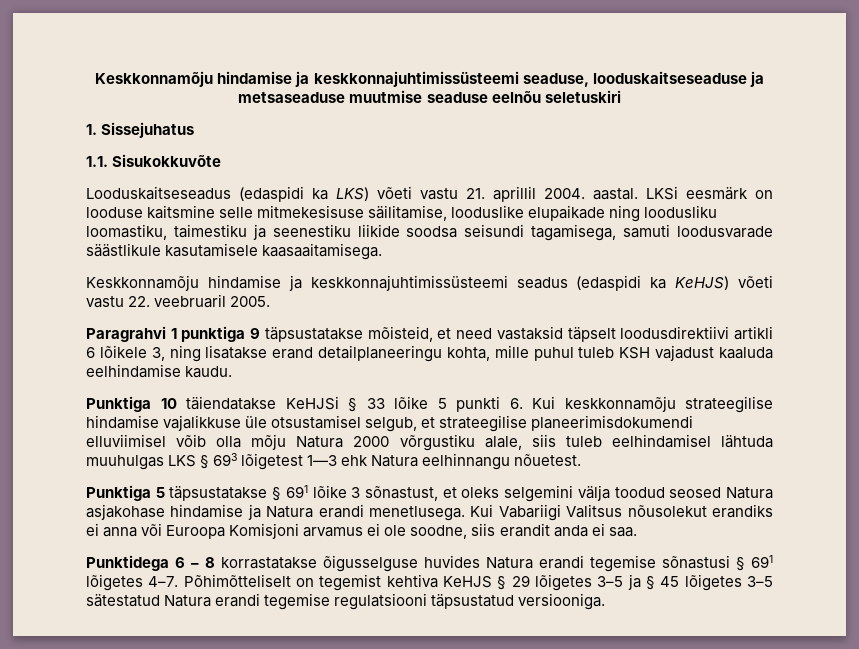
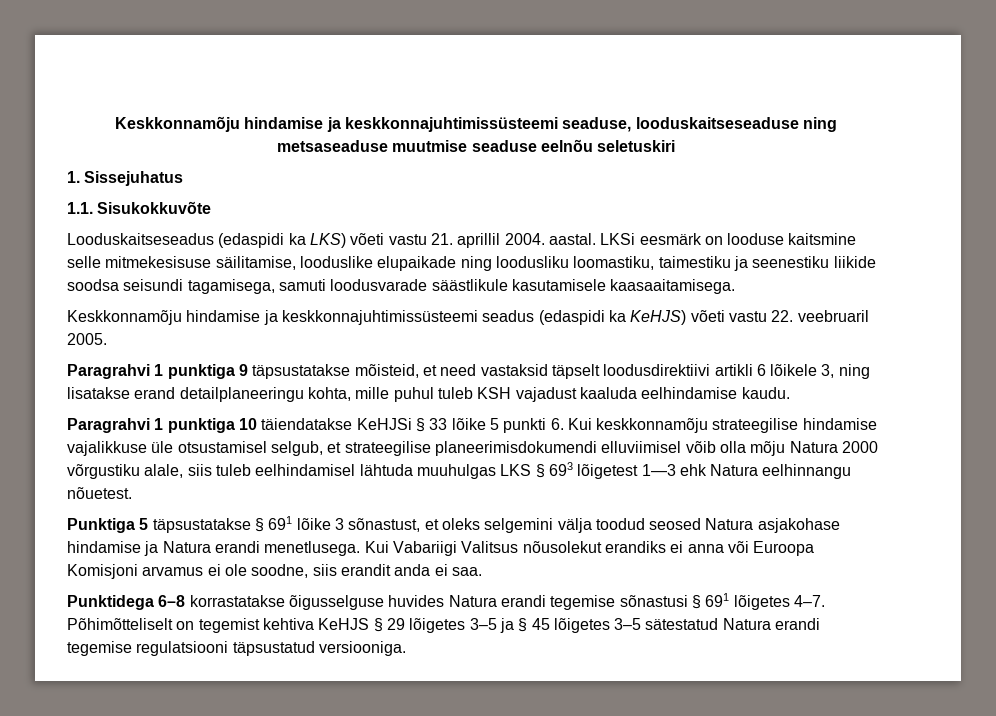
- Keskkonnamõju hindamise ja keskkonnajuhtimissüsteemi seaduse, looduskaitseseaduse ja metsaseaduse muutmise seaduse eelnõu seletuskiri
+ Keskkonnamõju hindamise ja keskkonnajuhtimissüsteemi seaduse, looduskaitseseaduse ning metsaseaduse muutmise seaduse eelnõu seletuskiri
- Punktiga 10 täiendatakse KeHJSi § 33 lõike 5 punkti 6. Kui keskkonnamõju strateegilise hindamise vajalikkuse üle otsustamisel selgub, et strateegilise planeerimisdokumendi elluviimisel võib olla mõju Natura 2000 võrgustiku alale, siis tuleb eelhindamisel lähtuda muuhulgas LKS § 693 lõigetest 1—3 ehk Natura eelhinnangu nõuetest.
+ Paragrahvi 1 punktiga 10 täiendatakse KeHJSi § 33 lõike 5 punkti 6. Kui keskkonnamõju strateegilise hindamise vajalikkuse üle otsustamisel selgub, et strateegilise planeerimisdokumendi elluviimisel võib olla mõju Natura 2000 võrgustiku alale, siis tuleb eelhindamisel lähtuda muuhulgas LKS § 693 lõigetest 1—3 ehk Natura eelhinnangu nõuetest.
- Punktidega 6 – 8 korrastatakse õigusselguse huvides Natura erandi tegemise sõnastusi § 691 lõigetes 4–7.
+ Punktidega 6–8 korrastatakse õigusselguse huvides Natura erandi tegemise sõnastusi § 691 lõigetes 4–7.

